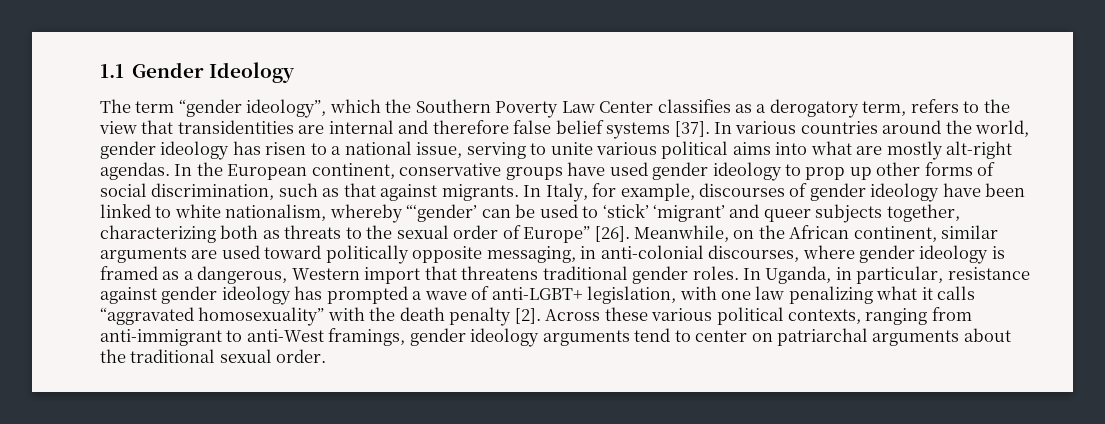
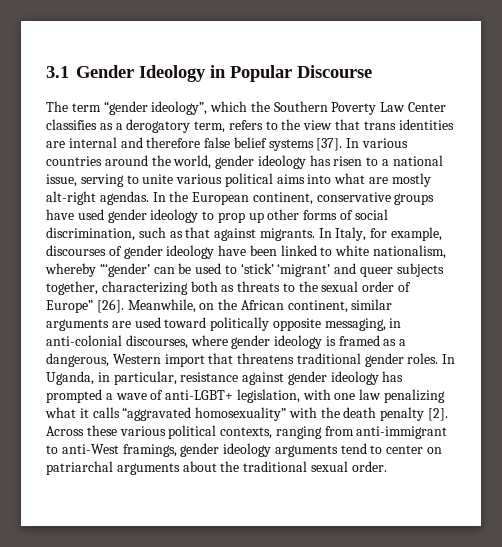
- 1.1 Gender Ideology
+ 3.1 Gender Ideology in Popular Discourse
- The term “gender ideology”, which the Southern Poverty Law Center classifies as a derogatory term, refers to the view that transidentities are internal and therefore false belief systems [37].
+ The term “gender ideology”, which the Southern Poverty Law Center classifies as a derogatory term, refers to the view that trans identities are internal and therefore false belief systems [37].

